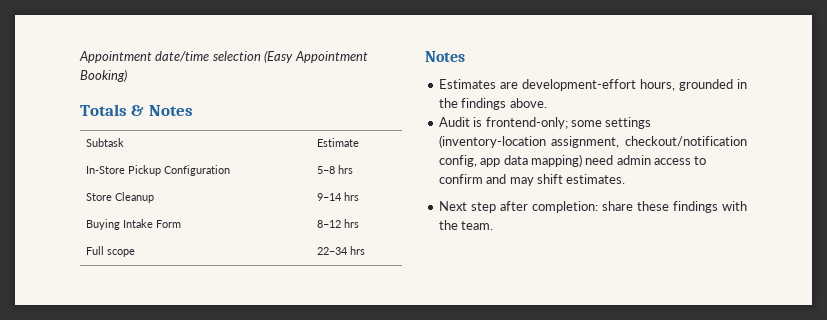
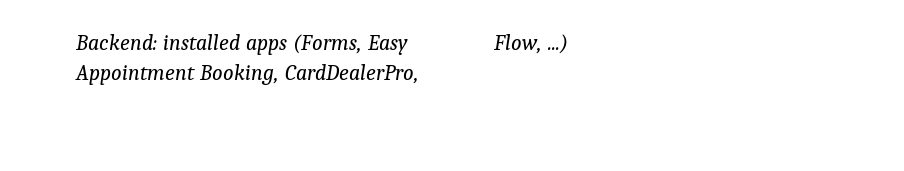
- Appointment date/time selection (Easy Appointment Booking)
- Totals & Notes
- Subtask | Estimate
- In-Store Pickup Configuration | 5–8 hrs
- Store Cleanup | 9–14 hrs
- Buying Intake Form | 8–12 hrs
- Full scope | 22–34 hrs
- Notes
- Estimates are development-effort hours, grounded in the findings above.
- Audit is frontend-only; some settings (inventory-location assignment, checkout/notification config, app data mapping) need admin access to confirm and may shift estimates.
- Next step after completion: share these findings with the team.
+ Backend: installed apps (Forms, Easy Appointment Booking, CardDealerPro, Flow, ...)

